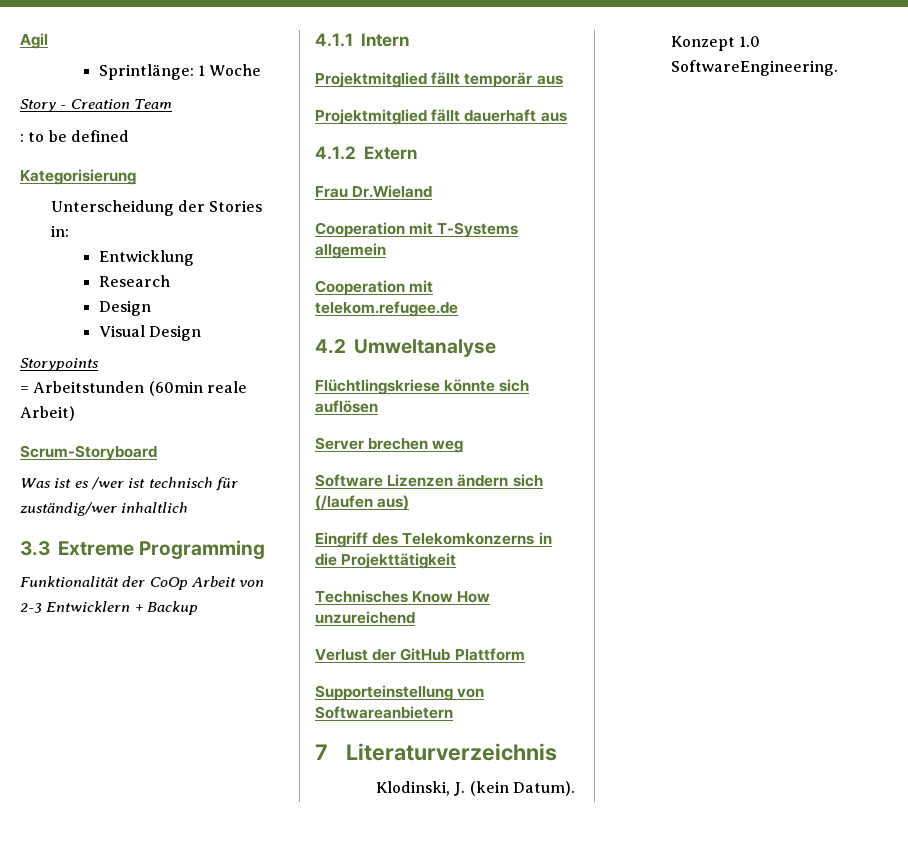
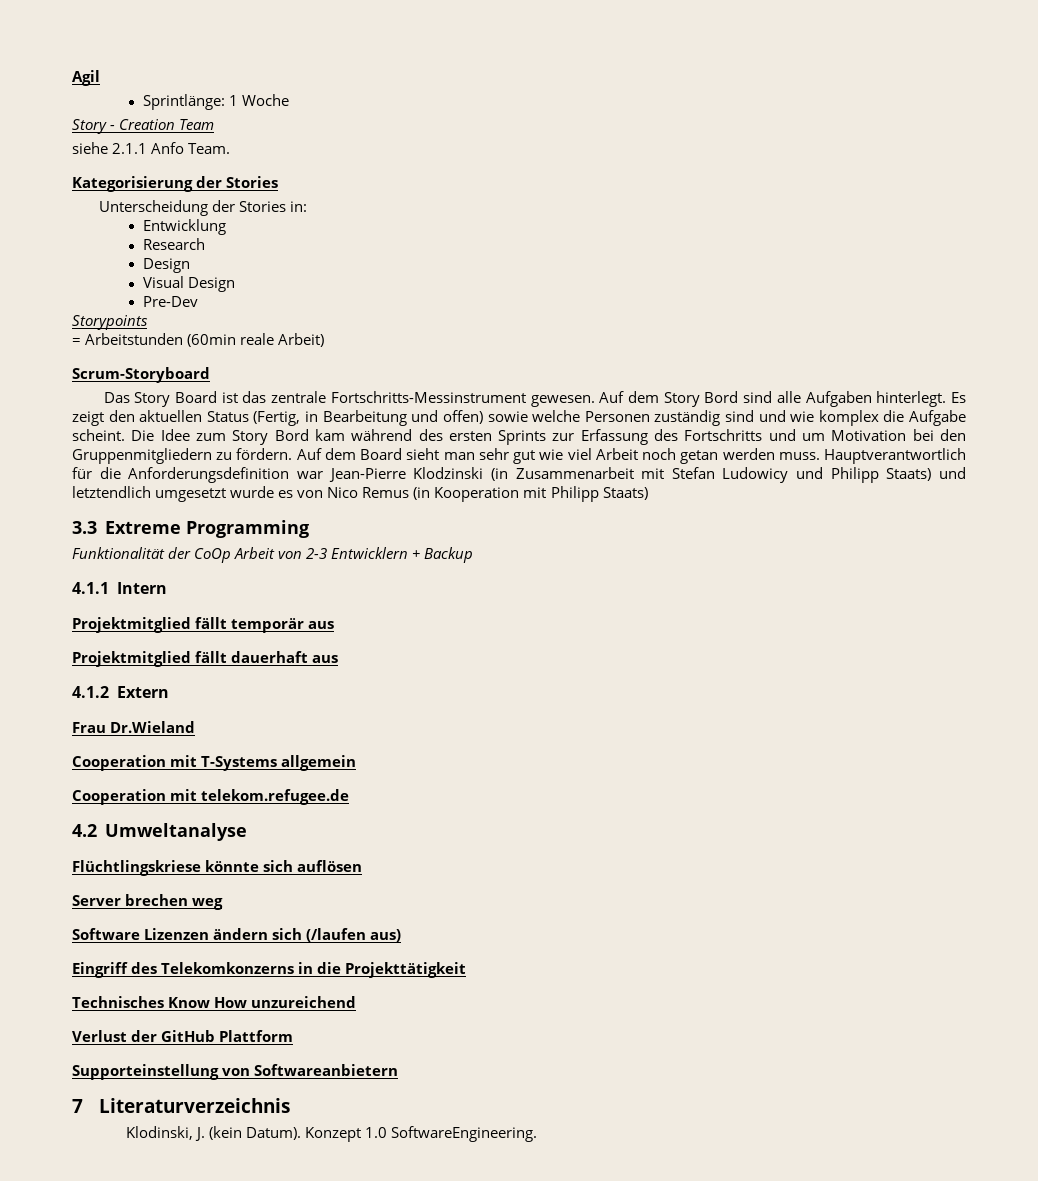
- : to be defined
+ siehe 2.1.1 Anfo Team.
- Kategorisierung
+ Kategorisierung der Stories
+ Pre-Dev
- Was ist es /wer ist technisch für zuständig/wer inhaltlich
+ Das Story Board ist das zentrale Fortschritts-Messinstrument gewesen. Auf dem Story Bord sind alle Aufgaben hinterlegt. Es zeigt den aktuellen Status (Fertig, in Bearbeitung und offen) sowie welche Personen zuständig sind und wie komplex die Aufgabe scheint. Die Idee zum Story Bord kam während des ersten Sprints zur Erfassung des Fortschritts und um Motivation bei den Gruppenmitgliedern zu fördern. Auf dem Board sieht man sehr gut wie viel Arbeit noch getan werden muss. Hauptverantwortlich für die Anforderungsdefinition war Jean-Pierre Klodzinski (in Zusammenarbeit mit Stefan Ludowicy und Philipp Staats) und letztendlich umgesetzt wurde es von Nico Remus (in Kooperation mit Philipp Staats)

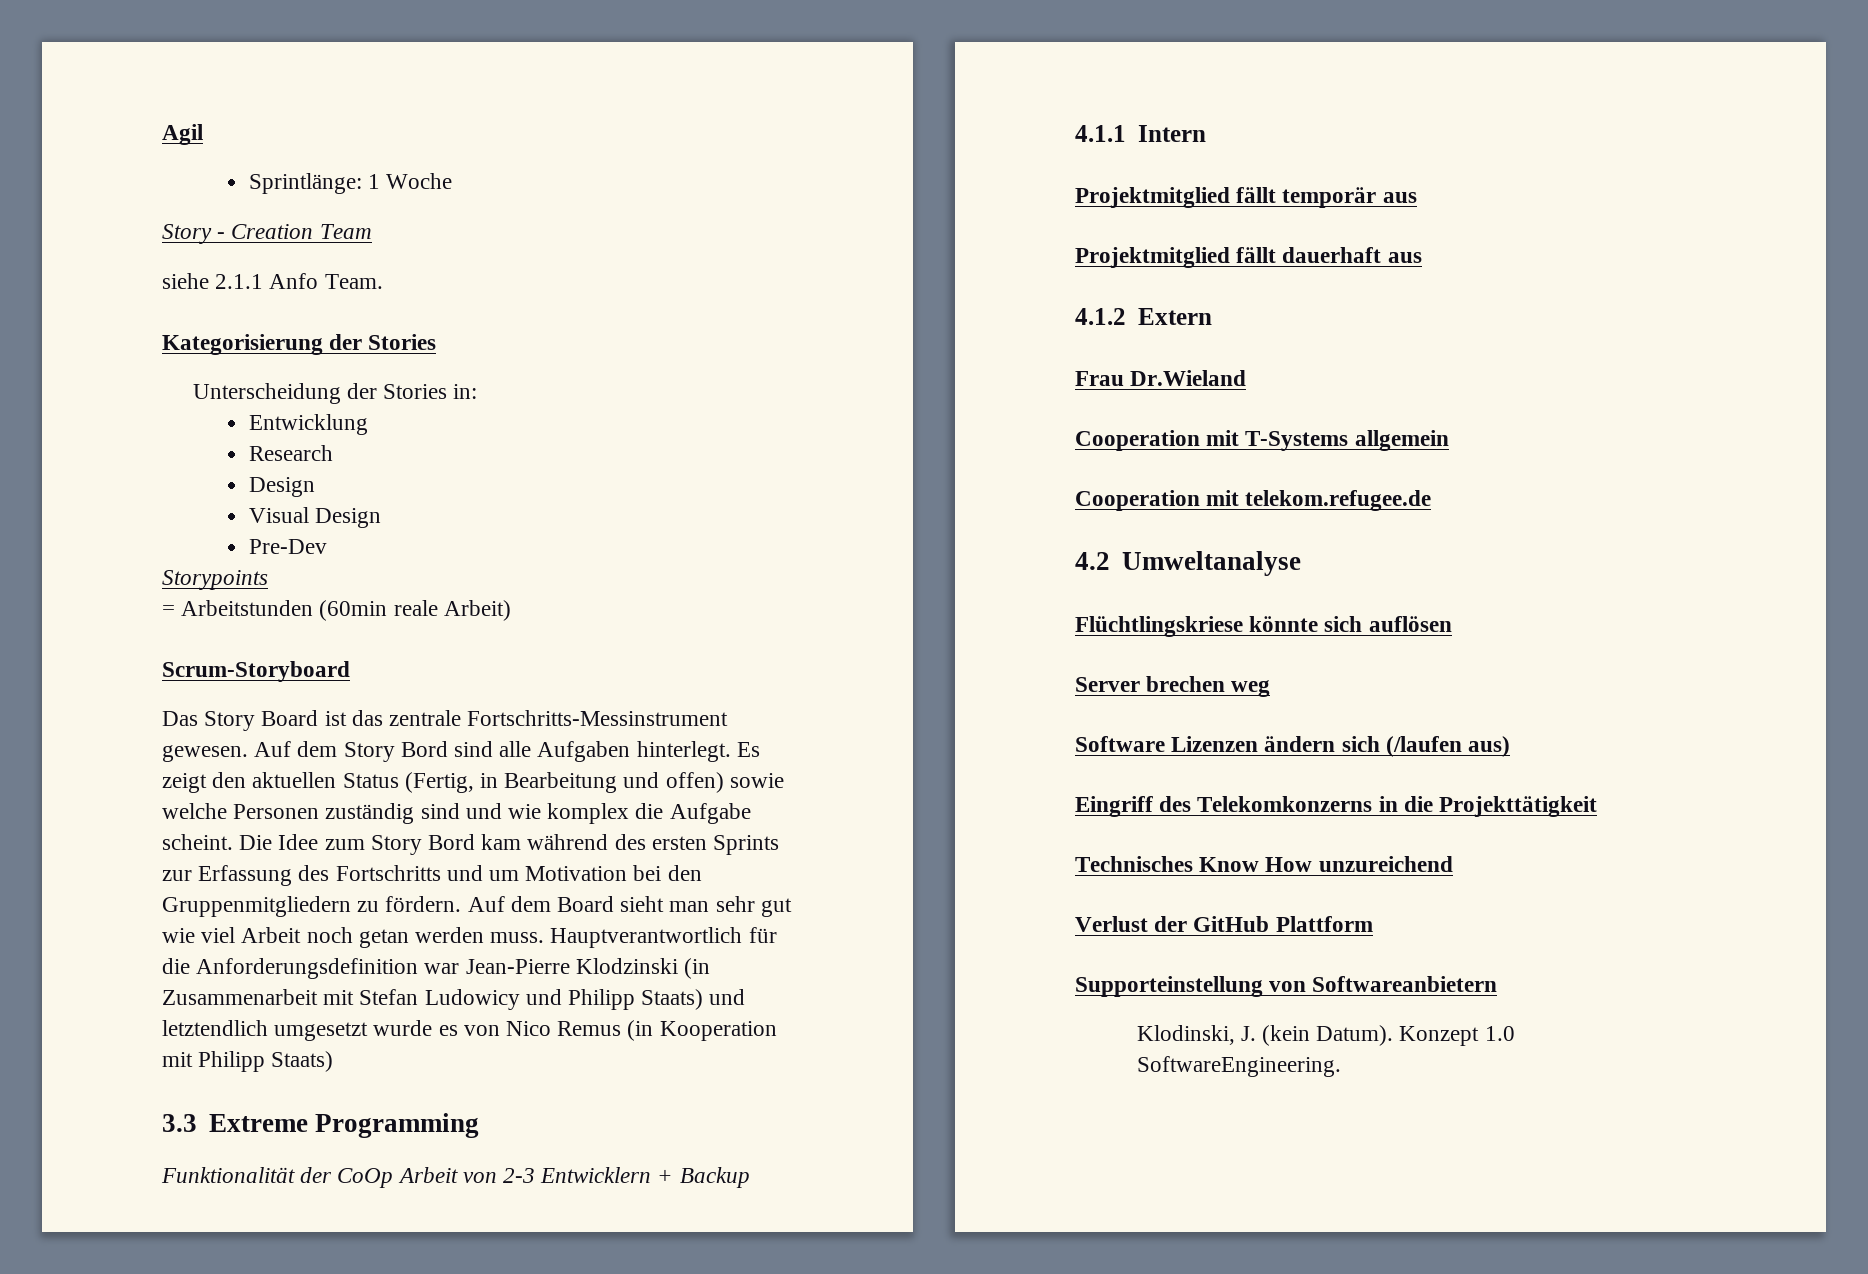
- 7 Literaturverzeichnis

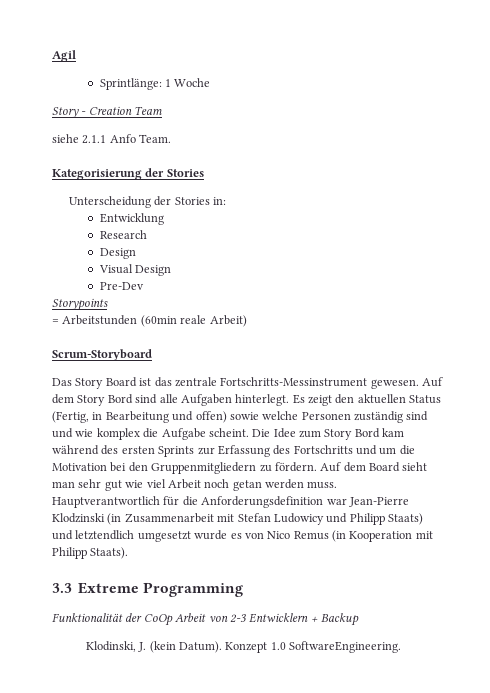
- Die Idee zum Story Bord kam während des ersten Sprints zur Erfassung des Fortschritts und um Motivation bei den Gruppenmitgliedern zu fördern.
+ Die Idee zum Story Bord kam während des ersten Sprints zur Erfassung des Fortschritts und um die Motivation bei den Gruppenmitgliedern zu fördern.
- Hauptverantwortlich für die Anforderungsdefinition war Jean-Pierre Klodzinski (in Zusammenarbeit mit Stefan Ludowicy und Philipp Staats) und letztendlich umgesetzt wurde es von Nico Remus (in Kooperation mit Philipp Staats)
+ Hauptverantwortlich für die Anforderungsdefinition war Jean-Pierre Klodzinski (in Zusammenarbeit mit Stefan Ludowicy und Philipp Staats) und letztendlich umgesetzt wurde es von Nico Remus (in Kooperation mit Philipp Staats).
- 4.1.1 Intern
- Projektmitglied fällt temporär aus
- Projektmitglied fällt dauerhaft aus
- 4.1.2 Extern
- Frau Dr.Wieland
- Cooperation mit T-Systems allgemein
- Cooperation mit telekom.refugee.de
- 4.2 Umweltanalyse
- Flüchtlingskriese könnte sich auflösen
- Server brechen weg
- Software Lizenzen ändern sich (/laufen aus)
- Eingriff des Telekomkonzerns in die Projekttätigkeit
- Technisches Know How unzureichend
- Verlust der GitHub Plattform
- Supporteinstellung von Softwareanbietern

